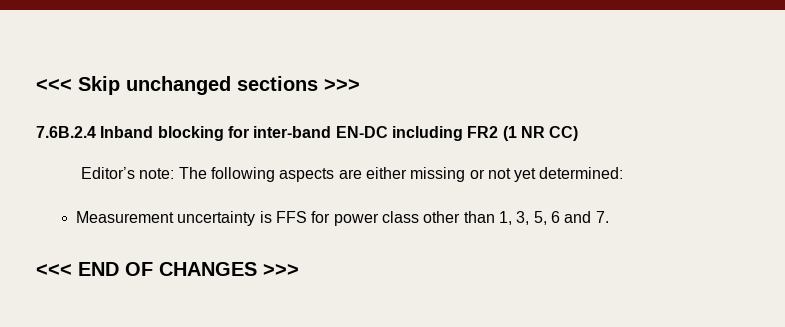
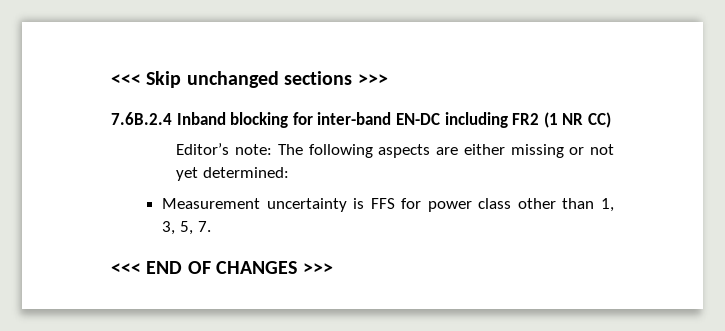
- Measurement uncertainty is FFS for power class other than 1, 3, 5, 6 and 7.
+ Measurement uncertainty is FFS for power class other than 1, 3, 5, 7.

